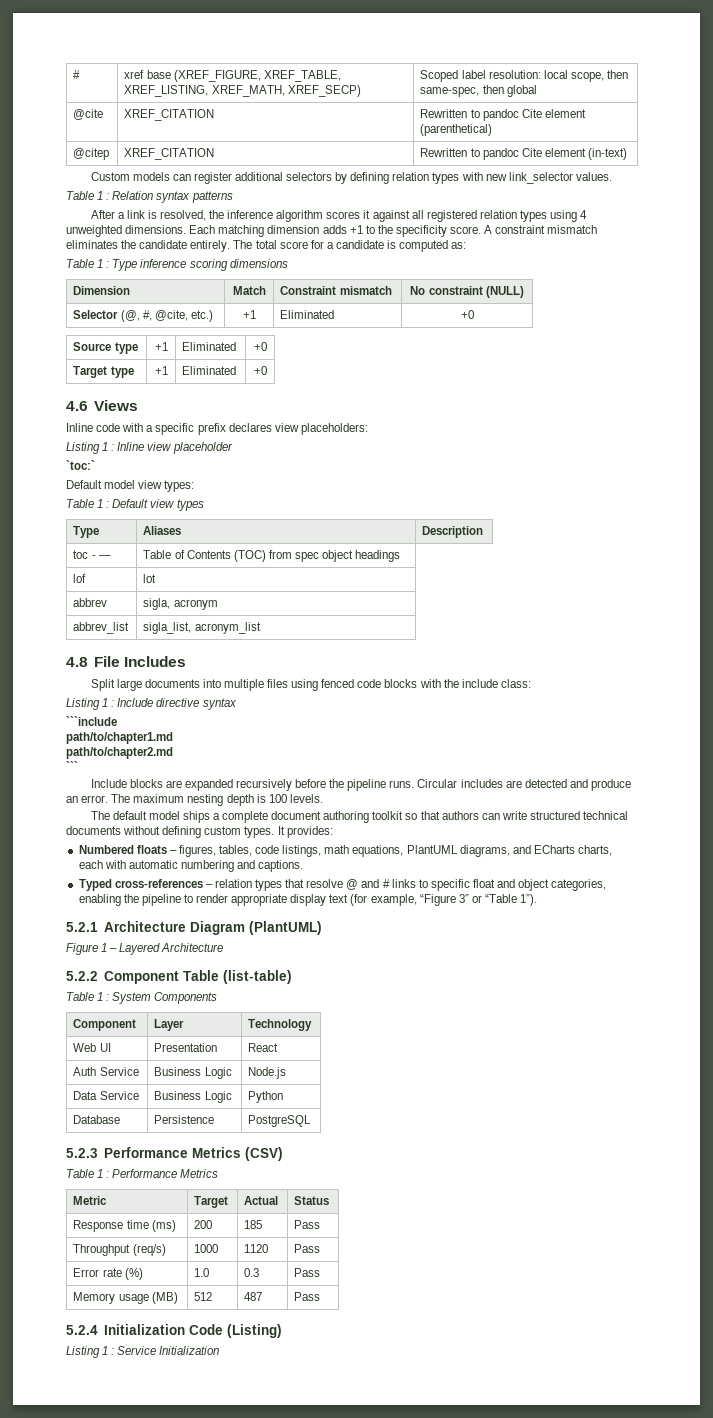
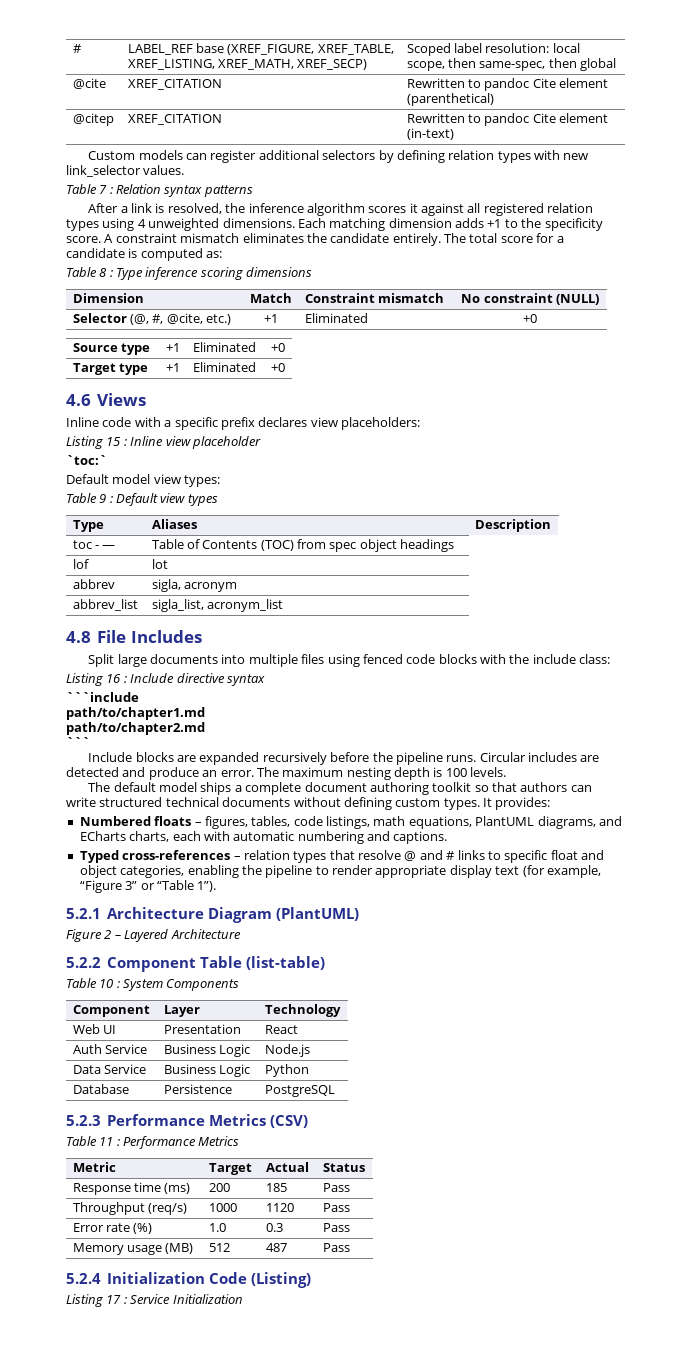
- # | xref base (XREF_FIGURE, XREF_TABLE, XREF_LISTING, XREF_MATH, XREF_SECP) | Scoped label resolution: local scope, then same-spec, then global
+ # | LABEL_REF base (XREF_FIGURE, XREF_TABLE, XREF_LISTING, XREF_MATH, XREF_SECP) | Scoped label resolution: local scope, then same-spec, then global
- Table 1 : Relation syntax patterns
+ Table 7 : Relation syntax patterns
- Table 1 : Type inference scoring dimensions
+ Table 8 : Type inference scoring dimensions
- Listing 1 : Inline view placeholder
+ Listing 15 : Inline view placeholder
- Table 1 : Default view types
+ Table 9 : Default view types
- Listing 1 : Include directive syntax
+ Listing 16 : Include directive syntax
- Figure 1 – Layered Architecture
+ Figure 2 – Layered Architecture
- Table 1 : System Components
+ Table 10 : System Components
- Table 1 : Performance Metrics
+ Table 11 : Performance Metrics
- Listing 1 : Service Initialization
+ Listing 17 : Service Initialization

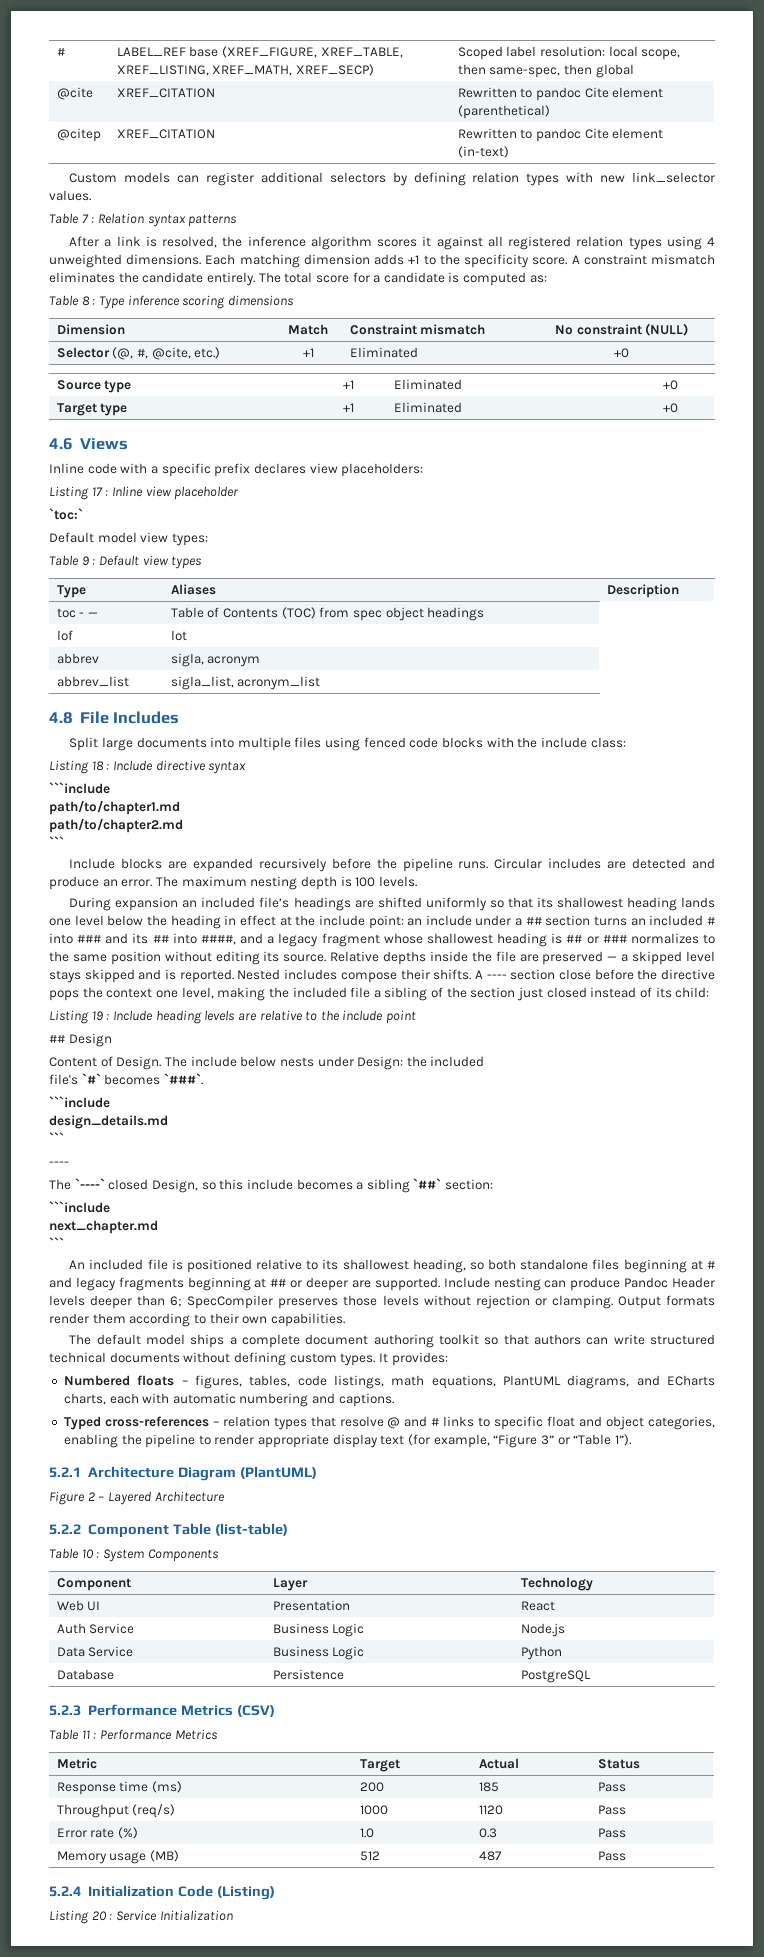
- Listing 15 : Inline view placeholder
+ Listing 17 : Inline view placeholder
- Listing 16 : Include directive syntax
+ Listing 18 : Include directive syntax
+ During expansion an included file’s headings are shifted uniformly so that its shallowest heading lands one level below the heading in effect at the include point: an include under a ## section turns an included # into ### and its ## into ####, and a legacy fragment whose shallowest heading is ## or ### normalizes to the same position without editing its source. Relative depths inside the file are preserved — a skipped level stays skipped and is reported. Nested includes compose their shifts. A ---- section close before the directive pops the context one level, making the included file a sibling of the section just closed instead of its child:
+ Listing 19 : Include heading levels are relative to the include point
+ ## Design
+ Content of Design. The include below nests under Design: the included
+ file's `#` becomes `###`.
+ ```include
+ design_details.md
+ ```
+ ----
+ The `----` closed Design, so this include becomes a sibling `##` section:
+ ```include
+ next_chapter.md
+ ```
+ An included file is positioned relative to its shallowest heading, so both standalone files beginning at # and legacy fragments beginning at ## or deeper are supported. Include nesting can produce Pandoc Header levels deeper than 6; SpecCompiler preserves those levels without rejection or clamping. Output formats render them according to their own capabilities.
- Listing 17 : Service Initialization
+ Listing 20 : Service Initialization

